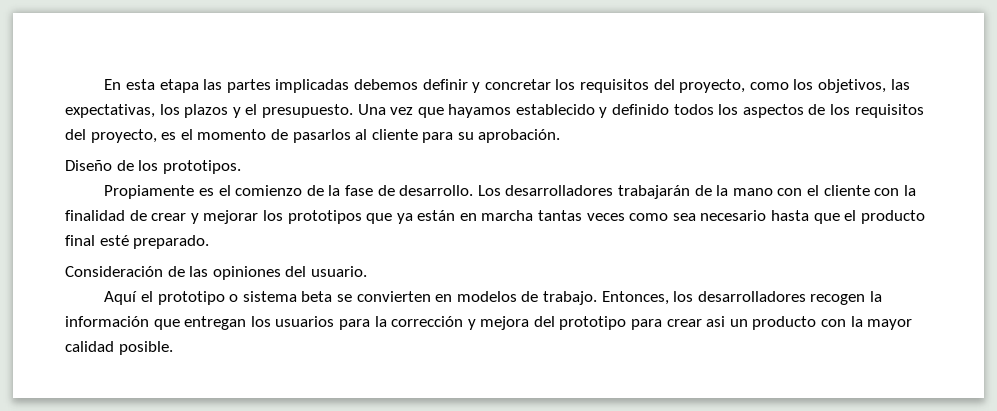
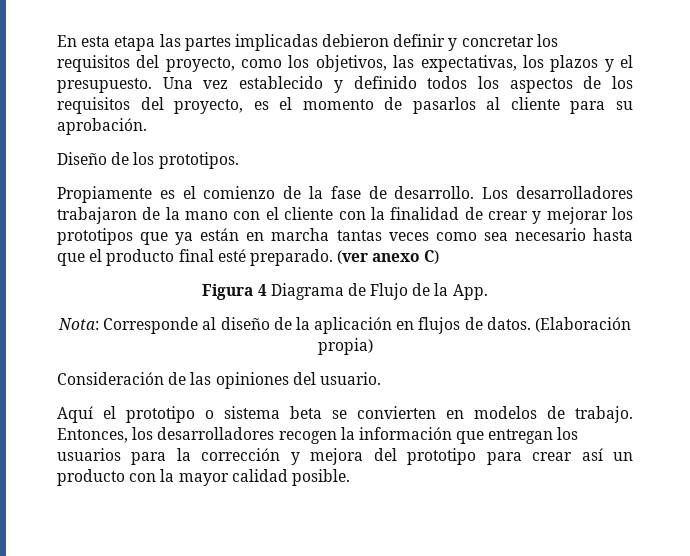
- En esta etapa las partes implicadas debemos definir y concretar los requisitos del proyecto, como los objetivos, las expectativas, los plazos y el presupuesto.
+ En esta etapa las partes implicadas debieron definir y concretar los requisitos del proyecto, como los objetivos, las expectativas, los plazos y el presupuesto.
- Una vez que hayamos establecido y definido todos los aspectos de los requisitos del proyecto, es el momento de pasarlos al cliente para su aprobación.
+ Una vez establecido y definido todos los aspectos de los requisitos del proyecto, es el momento de pasarlos al cliente para su aprobación.
- Los desarrolladores trabajarán de la mano con el cliente con la finalidad de crear y mejorar los prototipos que ya están en marcha tantas veces como sea necesario hasta que el producto final esté preparado.
+ Los desarrolladores trabajaron de la mano con el cliente con la finalidad de crear y mejorar los prototipos que ya están en marcha tantas veces como sea necesario hasta que el producto final esté preparado. (ver anexo C)
+ Figura 4 Diagrama de Flujo de la App.
+ Nota: Corresponde al diseño de la aplicación en flujos de datos. (Elaboración propia)
- Entonces, los desarrolladores recogen la información que entregan los usuarios para la corrección y mejora del prototipo para crear asi un producto con la mayor calidad posible.
+ Entonces, los desarrolladores recogen la información que entregan los usuarios para la corrección y mejora del prototipo para crear así un producto con la mayor calidad posible.

